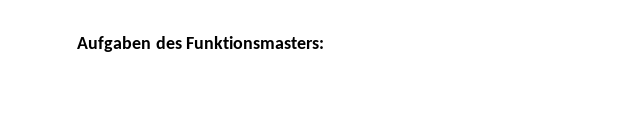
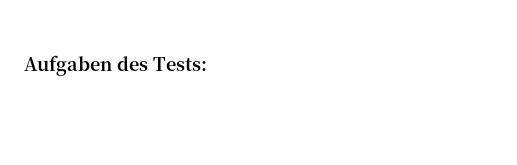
- Aufgaben des Funktionsmasters:
+ Aufgaben des Tests:

